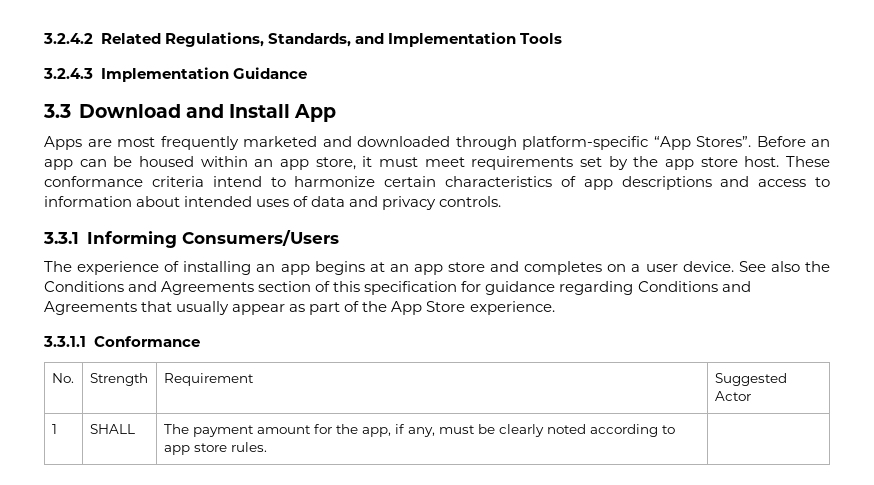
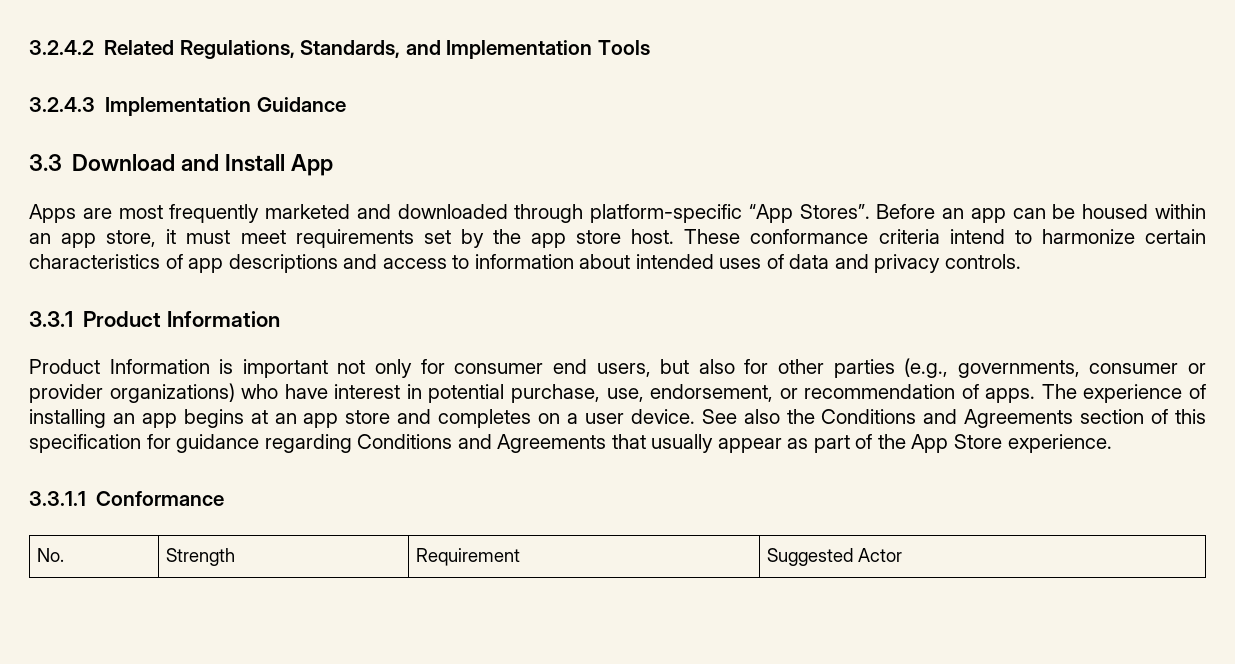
- 3.3.1 Informing Consumers/Users
- The experience of installing an app begins at an app store and completes on a user device.
+ 3.3.1 Product Information
+ Product Information is important not only for consumer end users, but also for other parties (e.g., governments, consumer or provider organizations) who have interest in potential purchase, use, endorsement, or recommendation of apps. The experience of installing an app begins at an app store and completes on a user device.
- 1 | SHALL | The payment amount for the app, if any, must be clearly noted according to app store rules. |

